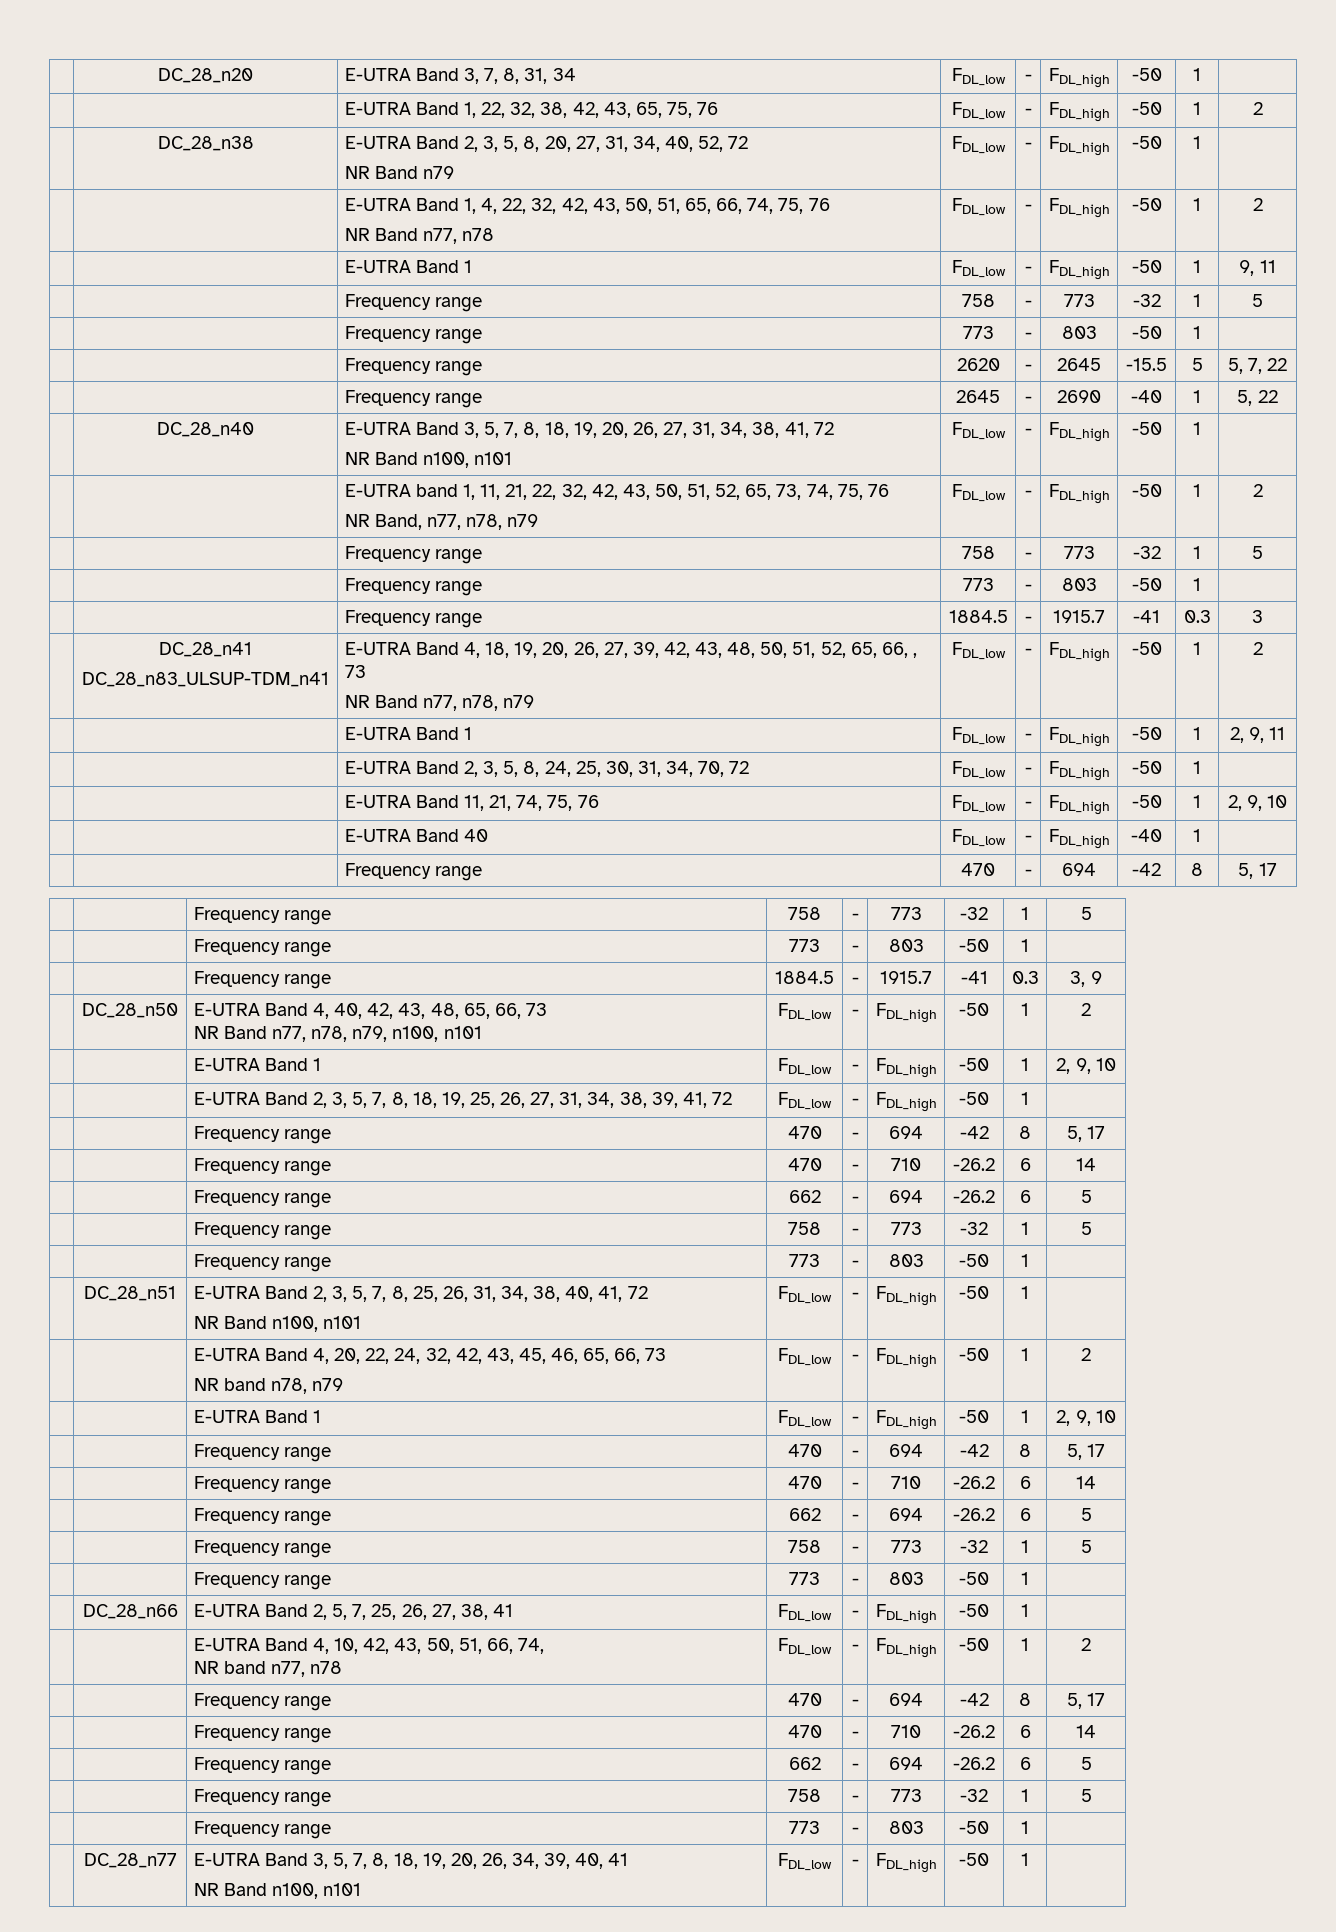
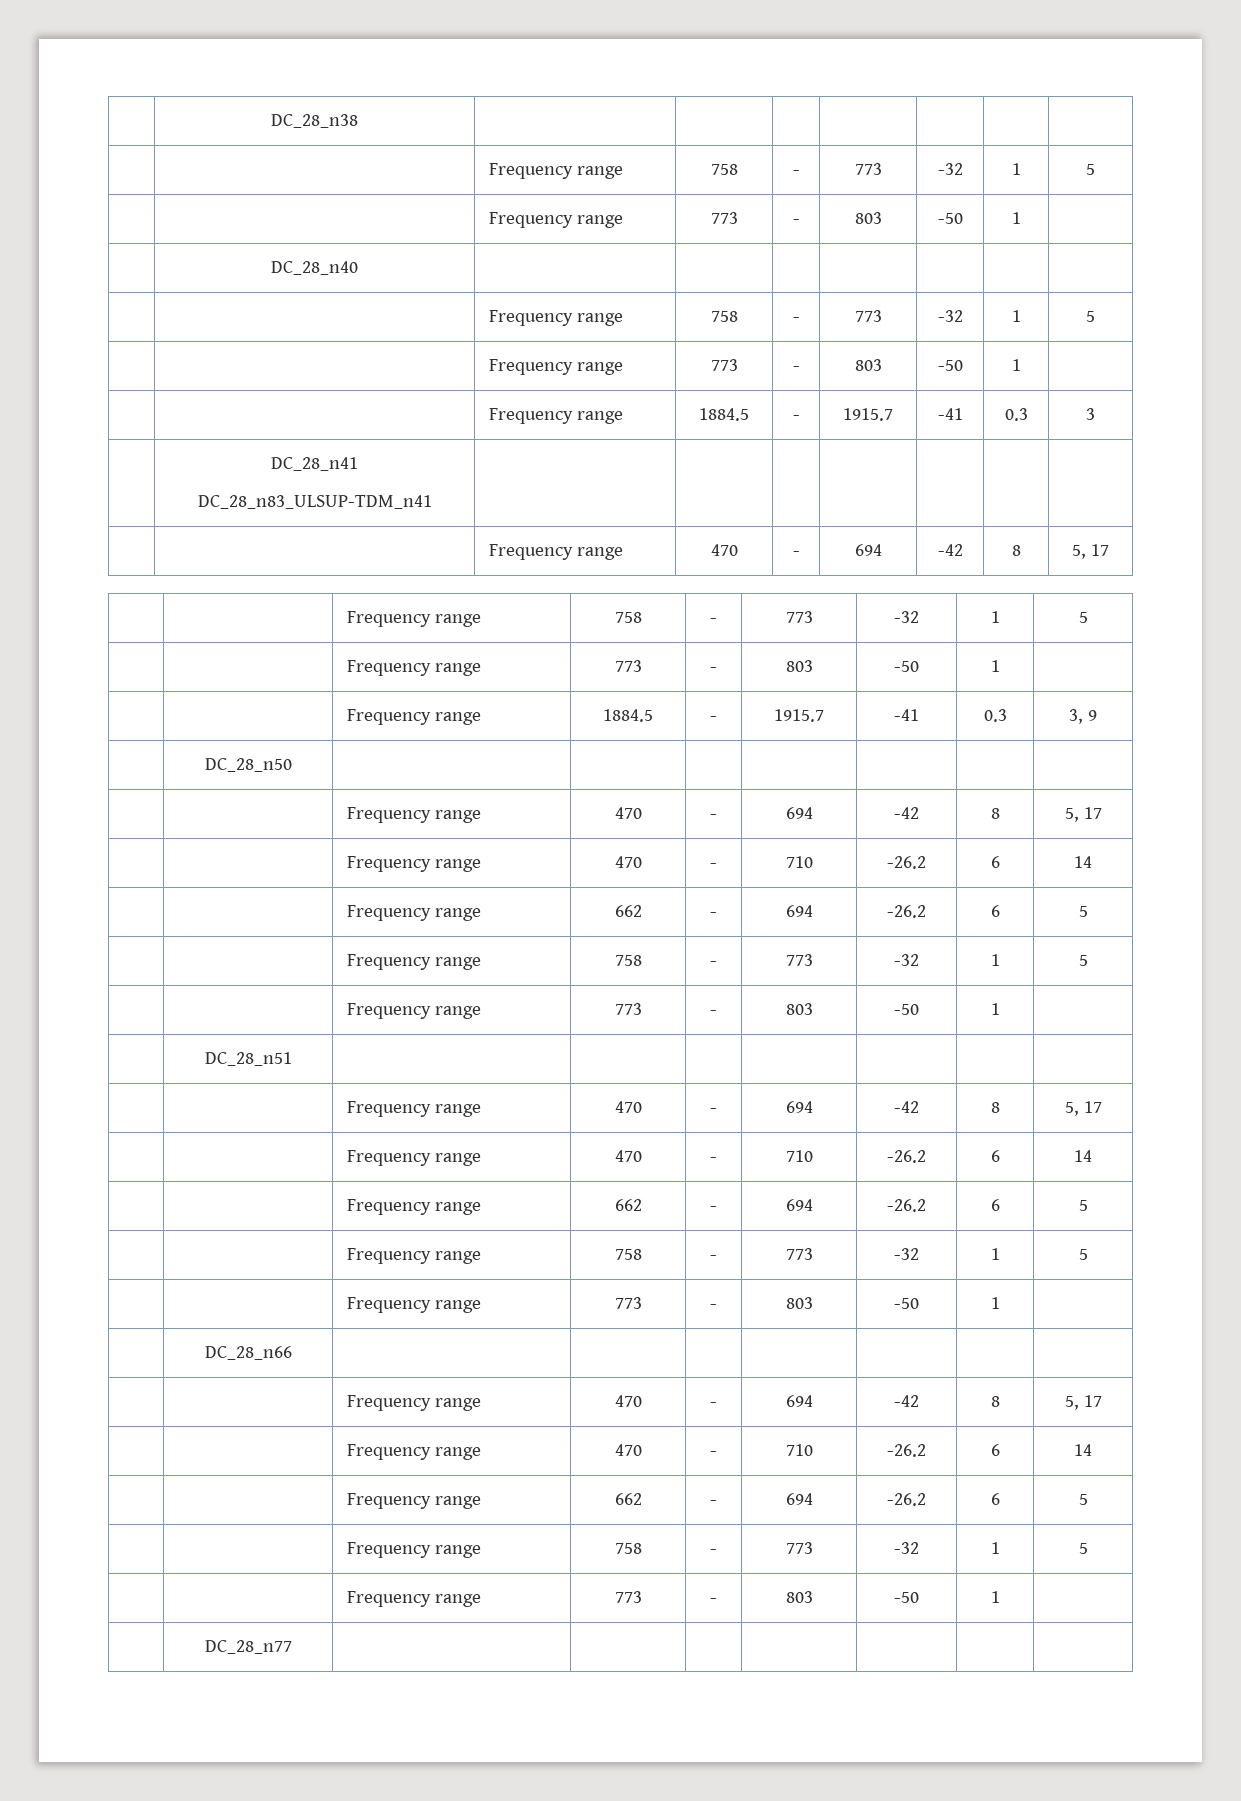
- | DC_28_n20 | E-UTRA Band 3, 7, 8, 31, 34 | FDL_low | - | FDL_high | -50 | 1 |
- | | E-UTRA Band 1, 22, 32, 38, 42, 43, 65, 75, 76 | FDL_low | - | FDL_high | -50 | 1 | 2
- | DC_28_n38 | E-UTRA Band 2, 3, 5, 8, 20, 27, 31, 34, 40, 52, 72
- NR Band n79 | FDL_low | - | FDL_high | -50 | 1 |
- | | E-UTRA Band 1, 4, 22, 32, 42, 43, 50, 51, 65, 66, 74, 75, 76
- NR Band n77, n78 | FDL_low | - | FDL_high | -50 | 1 | 2
- | | E-UTRA Band 1 | FDL_low | - | FDL_high | -50 | 1 | 9, 11
+ | DC_28_n38 | | | | | | |
- | | Frequency range | 2620 | - | 2645 | -15.5 | 5 | 5, 7, 22
- | | Frequency range | 2645 | - | 2690 | -40 | 1 | 5, 22
- | DC_28_n40 | E-UTRA Band 3, 5, 7, 8, 18, 19, 20, 26, 27, 31, 34, 38, 41, 72
- NR Band n100, n101 | FDL_low | - | FDL_high | -50 | 1 |
- | | E-UTRA band 1, 11, 21, 22, 32, 42, 43, 50, 51, 52, 65, 73, 74, 75, 76
- NR Band, n77, n78, n79 | FDL_low | - | FDL_high | -50 | 1 | 2
+ | DC_28_n40 | | | | | | |
  | DC_28_n41
- DC_28_n83_ULSUP-TDM_n41 | E-UTRA Band 4, 18, 19, 20, 26, 27, 39, 42, 43, 48, 50, 51, 52, 65, 66, , 73
- NR Band n77, n78, n79 | FDL_low | - | FDL_high | -50 | 1 | 2
- | | E-UTRA Band 1 | FDL_low | - | FDL_high | -50 | 1 | 2, 9, 11
- | | E-UTRA Band 2, 3, 5, 8, 24, 25, 30, 31, 34, 70, 72 | FDL_low | - | FDL_high | -50 | 1 |
- | | E-UTRA Band 11, 21, 74, 75, 76 | FDL_low | - | FDL_high | -50 | 1 | 2, 9, 10
- | | E-UTRA Band 40 | FDL_low | - | FDL_high | -40 | 1 |
+ DC_28_n83_ULSUP-TDM_n41 | | | | | | |
- | DC_28_n50 | E-UTRA Band 4, 40, 42, 43, 48, 65, 66, 73
- NR Band n77, n78, n79, n100, n101 | FDL_low | - | FDL_high | -50 | 1 | 2
- | | E-UTRA Band 1 | FDL_low | - | FDL_high | -50 | 1 | 2, 9, 10
- | | E-UTRA Band 2, 3, 5, 7, 8, 18, 19, 25, 26, 27, 31, 34, 38, 39, 41, 72 | FDL_low | - | FDL_high | -50 | 1 |
+ | DC_28_n50 | | | | | | |
- | DC_28_n51 | E-UTRA Band 2, 3, 5, 7, 8, 25, 26, 31, 34, 38, 40, 41, 72
- NR Band n100, n101 | FDL_low | - | FDL_high | -50 | 1 |
- | | E-UTRA Band 4, 20, 22, 24, 32, 42, 43, 45, 46, 65, 66, 73
- NR band n78, n79 | FDL_low | - | FDL_high | -50 | 1 | 2
- | | E-UTRA Band 1 | FDL_low | - | FDL_high | -50 | 1 | 2, 9, 10
+ | DC_28_n51 | | | | | | |
- | DC_28_n66 | E-UTRA Band 2, 5, 7, 25, 26, 27, 38, 41 | FDL_low | - | FDL_high | -50 | 1 |
- | | E-UTRA Band 4, 10, 42, 43, 50, 51, 66, 74,
- NR band n77, n78 | FDL_low | - | FDL_high | -50 | 1 | 2
+ | DC_28_n66 | | | | | | |
- | DC_28_n77 | E-UTRA Band 3, 5, 7, 8, 18, 19, 20, 26, 34, 39, 40, 41
- NR Band n100, n101 | FDL_low | - | FDL_high | -50 | 1 |
+ | DC_28_n77 | | | | | | |

